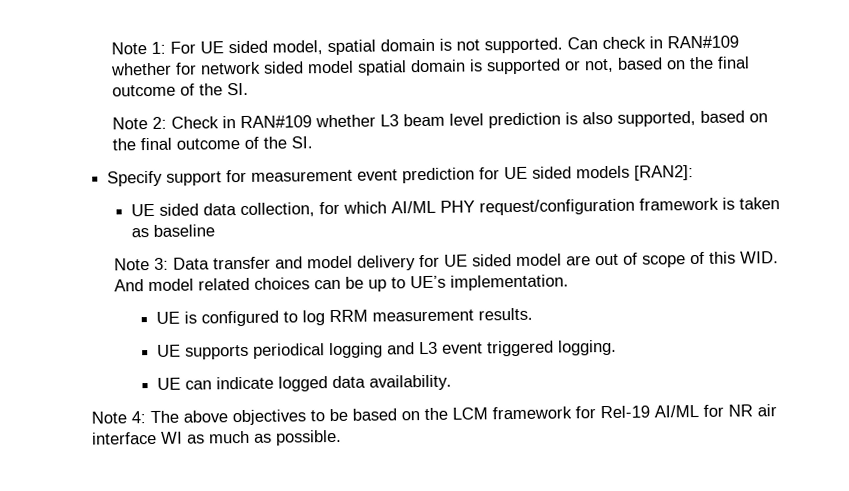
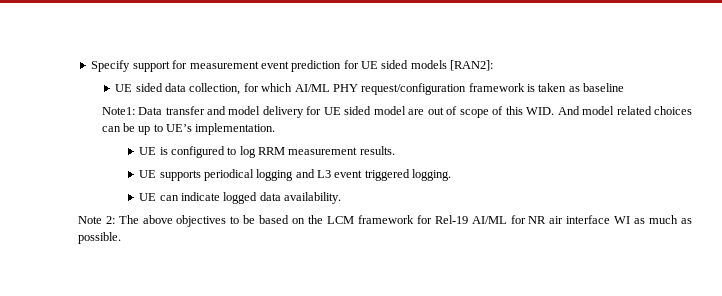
- Note 1: For UE sided model, spatial domain is not supported. Can check in RAN#109 whether for network sided model spatial domain is supported or not, based on the final outcome of the SI.
- Note 2: Check in RAN#109 whether L3 beam level prediction is also supported, based on the final outcome of the SI.
- Note 3: Data transfer and model delivery for UE sided model are out of scope of this WID. And model related choices can be up to UE’s implementation.
+ Note1: Data transfer and model delivery for UE sided model are out of scope of this WID. And model related choices can be up to UE’s implementation.
- Note 4: The above objectives to be based on the LCM framework for Rel-19 AI/ML for NR air interface WI as much as possible.
+ Note 2: The above objectives to be based on the LCM framework for Rel-19 AI/ML for NR air interface WI as much as possible.

